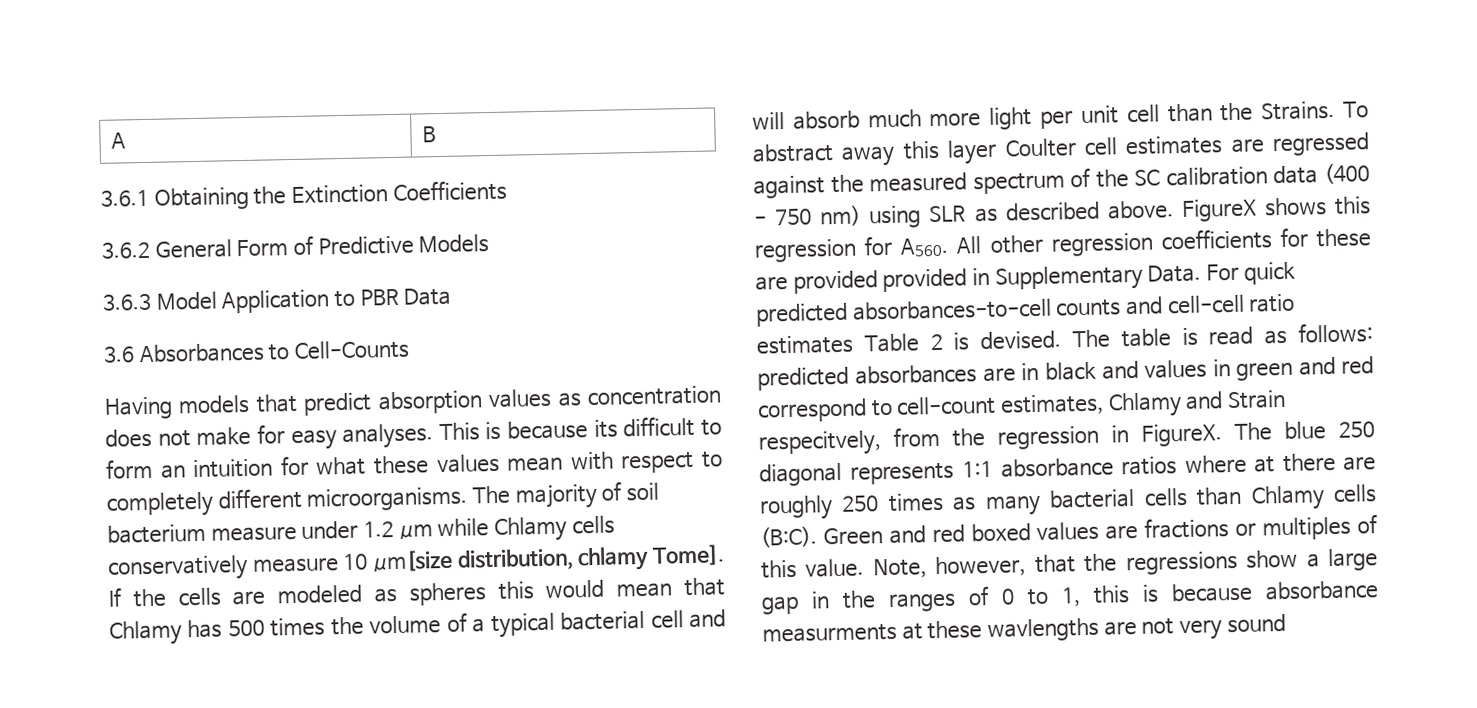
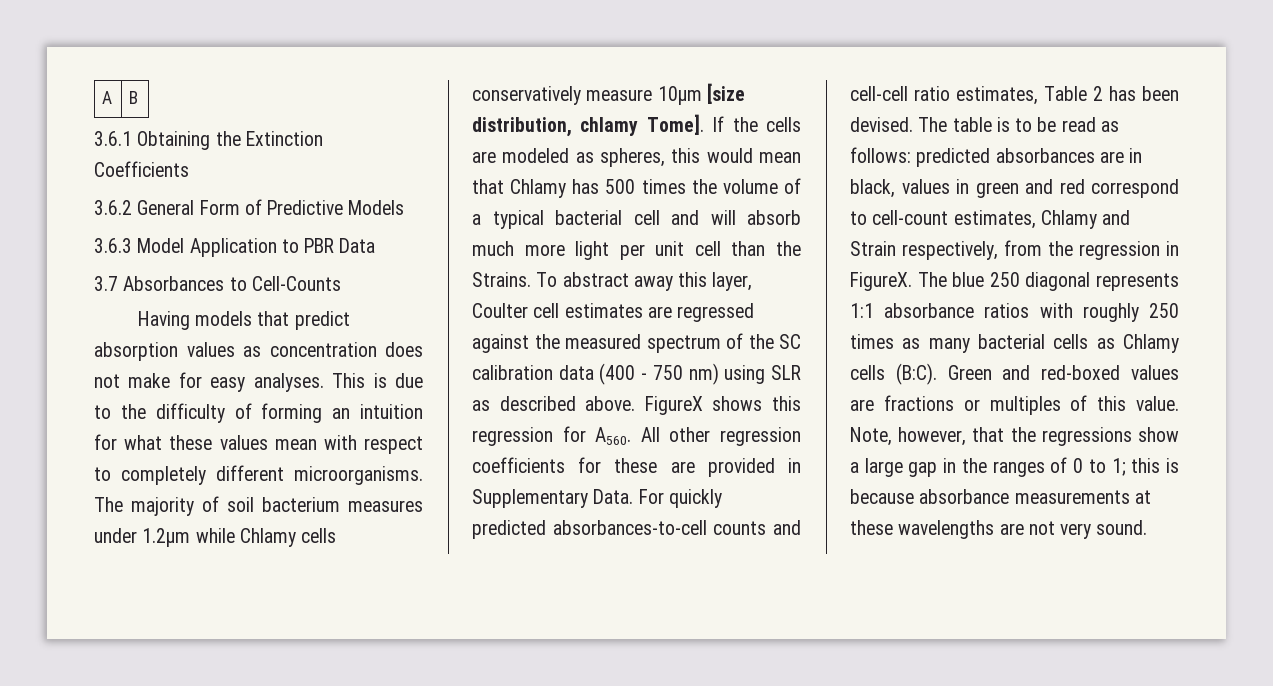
- 3.6 Absorbances to Cell-Counts
+ 3.7 Absorbances to Cell-Counts
- This is because its difficult to form an intuition for what these values mean with respect to completely different microorganisms.
+ This is due to the difficulty of forming an intuition for what these values mean with respect to completely different microorganisms.
- The majority of soil bacterium measure under 1.2 μm while Chlamy cells conservatively measure 10 μm[size distribution, chlamy Tome].
+ The majority of soil bacterium measures under 1.2μm while Chlamy cells conservatively measure 10μm [size distribution, chlamy Tome].
- If the cells are modeled as spheres this would mean that Chlamy has 500 times the volume of a typical bacterial cell and will absorb much more light per unit cell than the Strains.
+ If the cells are modeled as spheres, this would mean that Chlamy has 500 times the volume of a typical bacterial cell and will absorb much more light per unit cell than the Strains.
- To abstract away this layer Coulter cell estimates are regressed against the measured spectrum of the SC calibration data (400 - 750 nm) using SLR as described above.
+ To abstract away this layer, Coulter cell estimates are regressed against the measured spectrum of the SC calibration data (400 - 750 nm) using SLR as described above.
- All other regression coefficients for these are provided provided in Supplementary Data.
+ All other regression coefficients for these are provided in Supplementary Data.
- For quick predicted absorbances-to-cell counts and cell-cell ratio estimates Table 2 is devised.
+ For quickly predicted absorbances-to-cell counts and cell-cell ratio estimates, Table 2 has been devised.
- The table is read as follows: predicted absorbances are in black and values in green and red correspond to cell-count estimates, Chlamy and Strain respecitvely, from the regression in FigureX.
+ The table is to be read as follows: predicted absorbances are in black, values in green and red correspond to cell-count estimates, Chlamy and Strain respectively, from the regression in FigureX.
- The blue 250 diagonal represents 1:1 absorbance ratios where at there are roughly 250 times as many bacterial cells than Chlamy cells (B:C).
+ The blue 250 diagonal represents 1:1 absorbance ratios with roughly 250 times as many bacterial cells as Chlamy cells (B:C).
- Green and red boxed values are fractions or multiples of this value.
+ Green and red-boxed values are fractions or multiples of this value.
- Note, however, that the regressions show a large gap in the ranges of 0 to 1, this is because absorbance measurments at these wavlengths are not very sound
+ Note, however, that the regressions show a large gap in the ranges of 0 to 1; this is because absorbance measurements at these wavelengths are not very sound.

